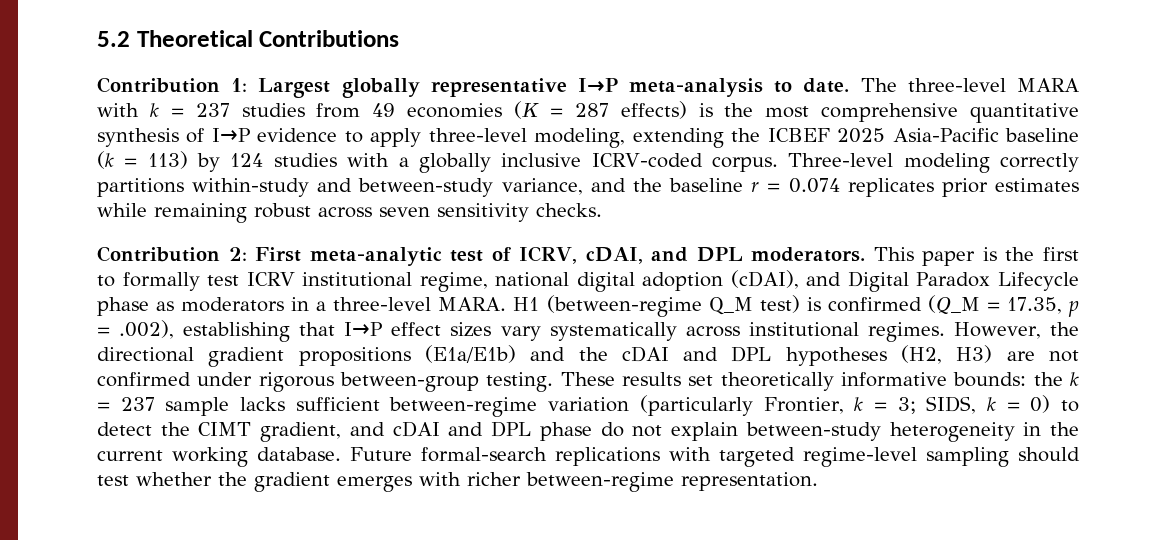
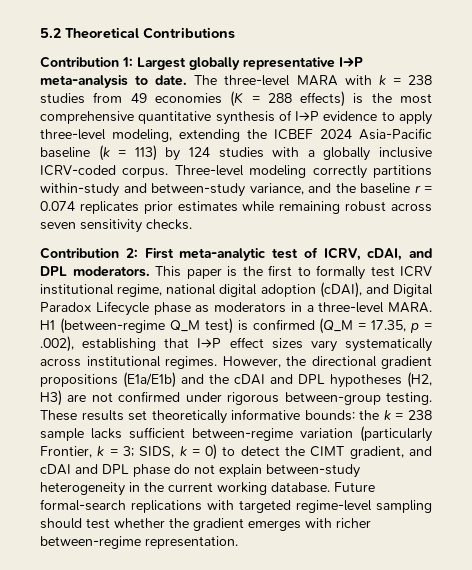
- The three-level MARA with k = 237 studies from 49 economies (K = 287 effects) is the most comprehensive quantitative synthesis of I→P evidence to apply three-level modeling, extending the ICBEF 2025 Asia-Pacific baseline (k = 113) by 124 studies with a globally inclusive ICRV-coded corpus.
+ The three-level MARA with k = 238 studies from 49 economies (K = 288 effects) is the most comprehensive quantitative synthesis of I→P evidence to apply three-level modeling, extending the ICBEF 2024 Asia-Pacific baseline (k = 113) by 124 studies with a globally inclusive ICRV-coded corpus.
- These results set theoretically informative bounds: the k = 237 sample lacks sufficient between-regime variation (particularly Frontier, k = 3; SIDS, k = 0) to detect the CIMT gradient, and cDAI and DPL phase do not explain between-study heterogeneity in the current working database.
+ These results set theoretically informative bounds: the k = 238 sample lacks sufficient between-regime variation (particularly Frontier, k = 3; SIDS, k = 0) to detect the CIMT gradient, and cDAI and DPL phase do not explain between-study heterogeneity in the current working database.

